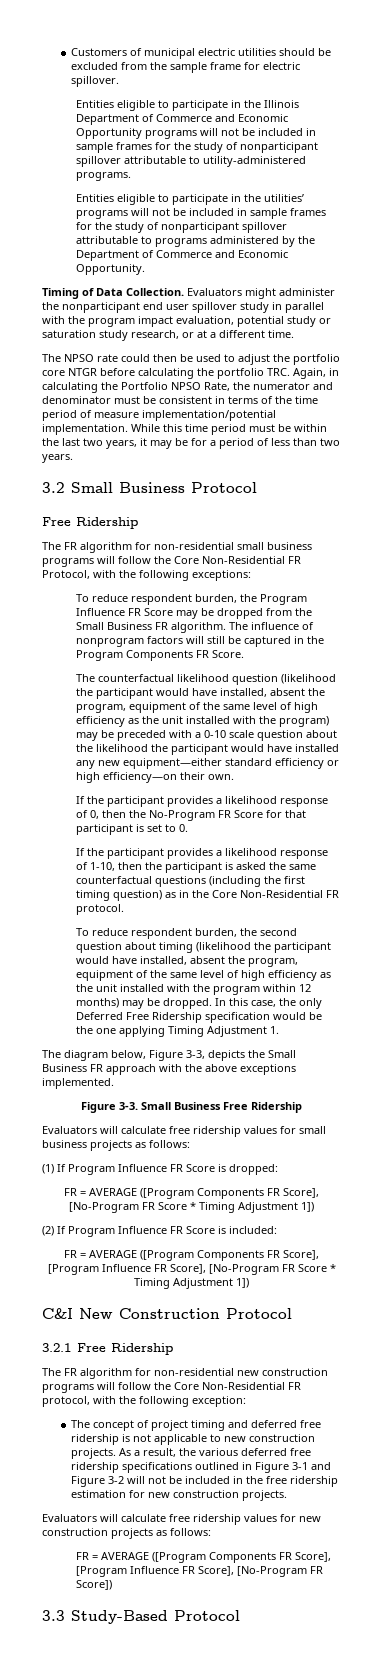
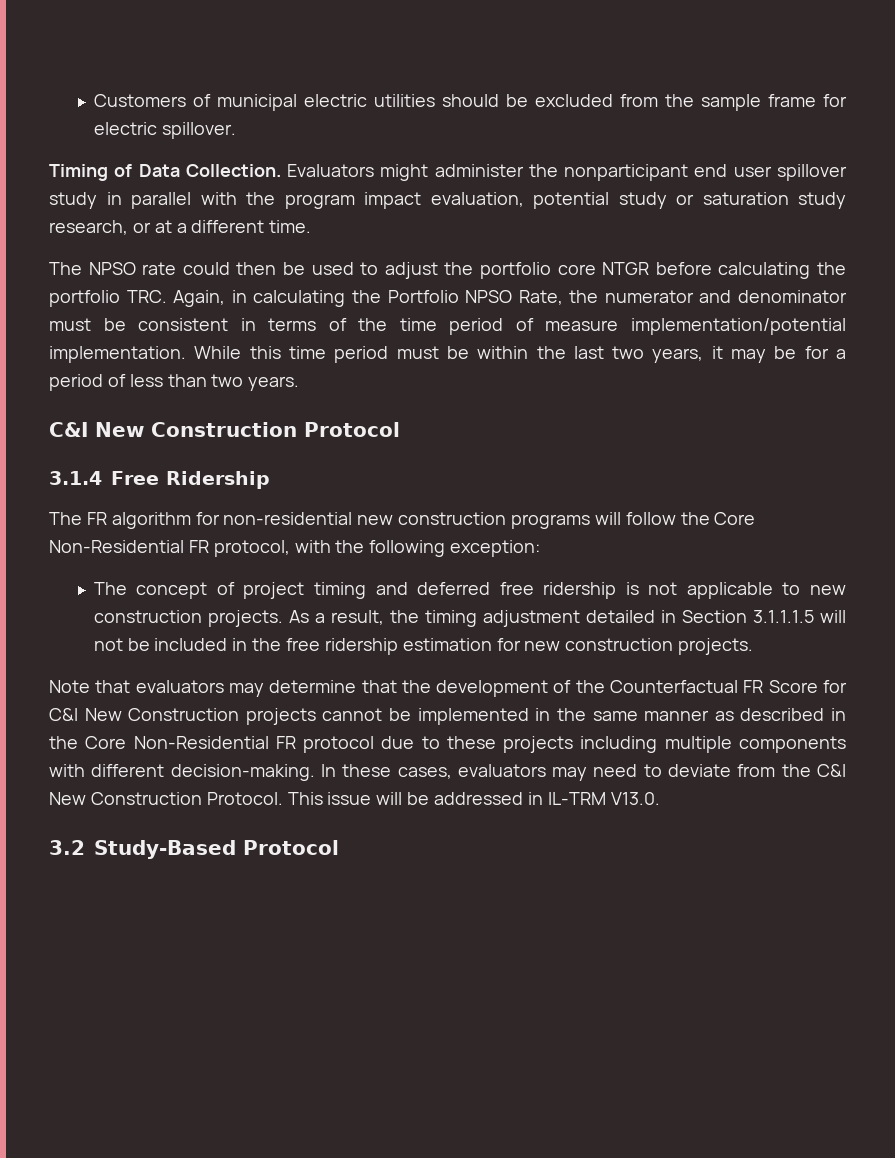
- Entities eligible to participate in the Illinois Department of Commerce and Economic Opportunity programs will not be included in sample frames for the study of nonparticipant spillover attributable to utility-administered programs.
- Entities eligible to participate in the utilities’ programs will not be included in sample frames for the study of nonparticipant spillover attributable to programs administered by the Department of Commerce and Economic Opportunity.
- 3.2 Small Business Protocol
- Free Ridership
- The FR algorithm for non-residential small business programs will follow the Core Non-Residential FR Protocol, with the following exceptions:
- To reduce respondent burden, the Program Influence FR Score may be dropped from the Small Business FR algorithm. The influence of nonprogram factors will still be captured in the Program Components FR Score.
- The counterfactual likelihood question (likelihood the participant would have installed, absent the program, equipment of the same level of high efficiency as the unit installed with the program) may be preceded with a 0-10 scale question about the likelihood the participant would have installed any new equipment—either standard efficiency or high efficiency—on their own.
- If the participant provides a likelihood response of 0, then the No-Program FR Score for that participant is set to 0.
- If the participant provides a likelihood response of 1-10, then the participant is asked the same counterfactual questions (including the first timing question) as in the Core Non-Residential FR protocol.
- To reduce respondent burden, the second question about timing (likelihood the participant would have installed, absent the program, equipment of the same level of high efficiency as the unit installed with the program within 12 months) may be dropped. In this case, the only Deferred Free Ridership specification would be the one applying Timing Adjustment 1.
- The diagram below, Figure 3-3, depicts the Small Business FR approach with the above exceptions implemented.
- Figure 3-3. Small Business Free Ridership
- Evaluators will calculate free ridership values for small business projects as follows:
- (1) If Program Influence FR Score is dropped:
- FR = AVERAGE ([Program Components FR Score], [No-Program FR Score * Timing Adjustment 1])
- (2) If Program Influence FR Score is included:
- FR = AVERAGE ([Program Components FR Score], [Program Influence FR Score], [No-Program FR Score * Timing Adjustment 1])
- 3.2.1 Free Ridership
+ 3.1.4 Free Ridership
- As a result, the various deferred free ridership specifications outlined in Figure 3-1 and Figure 3-2 will not be included in the free ridership estimation for new construction projects.
+ As a result, the timing adjustment detailed in Section 3.1.1.1.5 will not be included in the free ridership estimation for new construction projects.
- Evaluators will calculate free ridership values for new construction projects as follows:
- FR = AVERAGE ([Program Components FR Score], [Program Influence FR Score], [No-Program FR Score])
- 3.3 Study-Based Protocol
+ Note that evaluators may determine that the development of the Counterfactual FR Score for C&I New Construction projects cannot be implemented in the same manner as described in the Core Non-Residential FR protocol due to these projects including multiple components with different decision-making. In these cases, evaluators may need to deviate from the C&I New Construction Protocol. This issue will be addressed in IL-TRM V13.0.
+ 3.2 Study-Based Protocol

